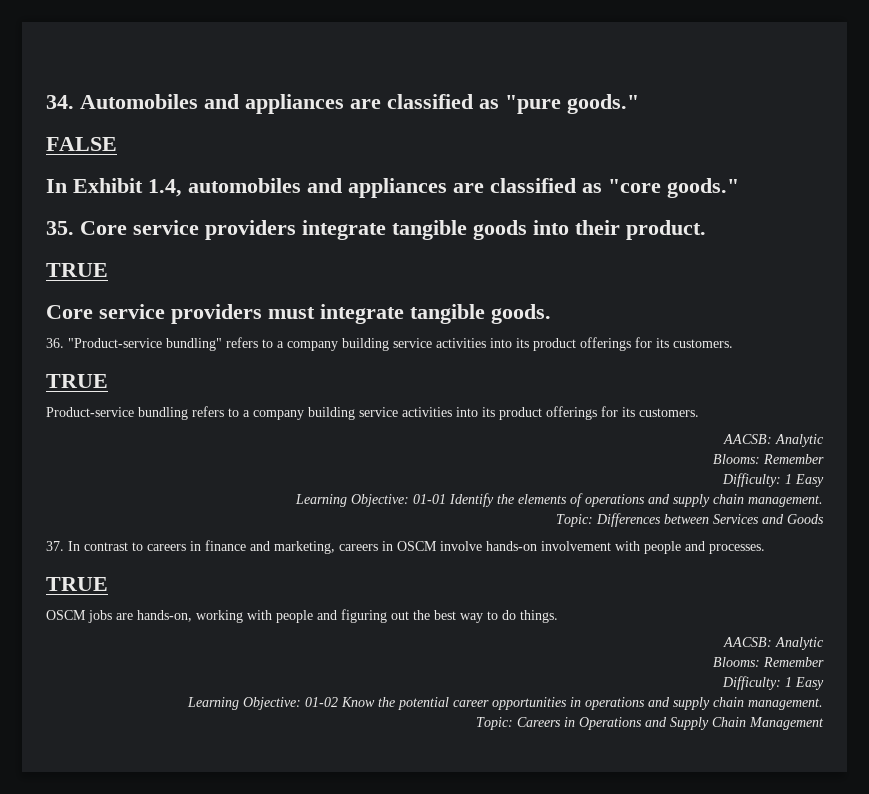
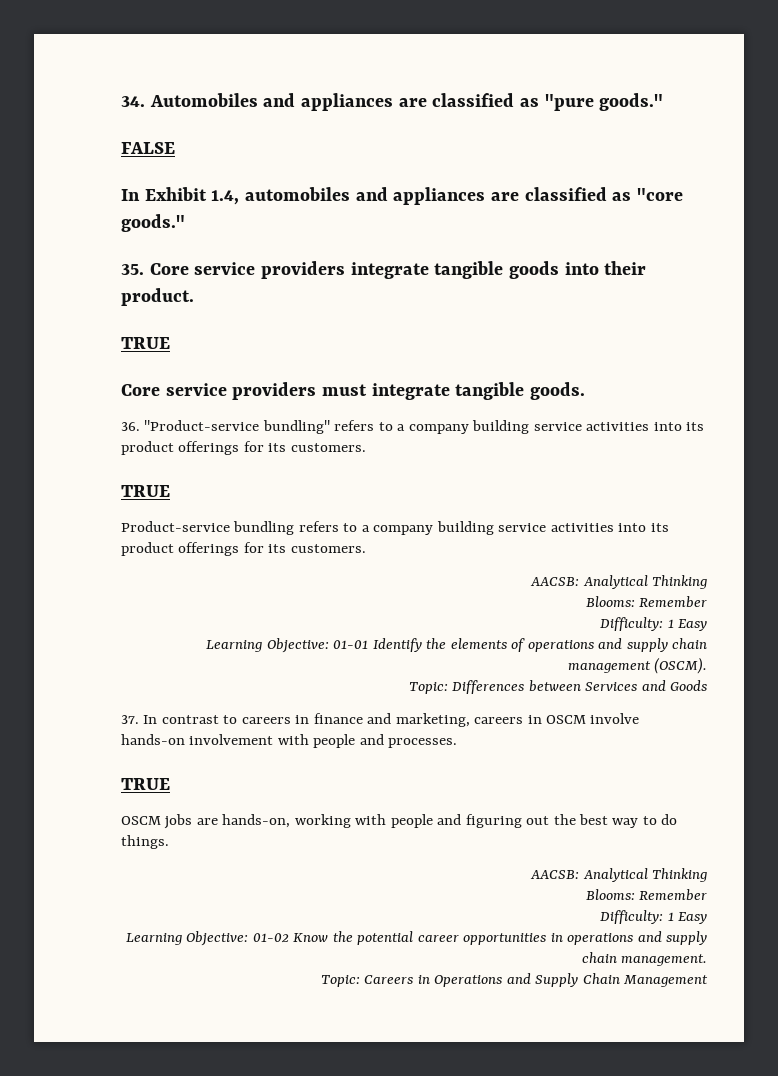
  Product-service bundling refers to a company building service activities into its product offerings for its customers.
- AACSB: Analytic
+ AACSB: Analytical Thinking
- Learning Objective: 01-01 Identify the elements of operations and supply chain management.
+ Learning Objective: 01-01 Identify the elements of operations and supply chain management (OSCM).
  OSCM jobs are hands-on, working with people and figuring out the best way to do things.
- AACSB: Analytic
+ AACSB: Analytical Thinking

